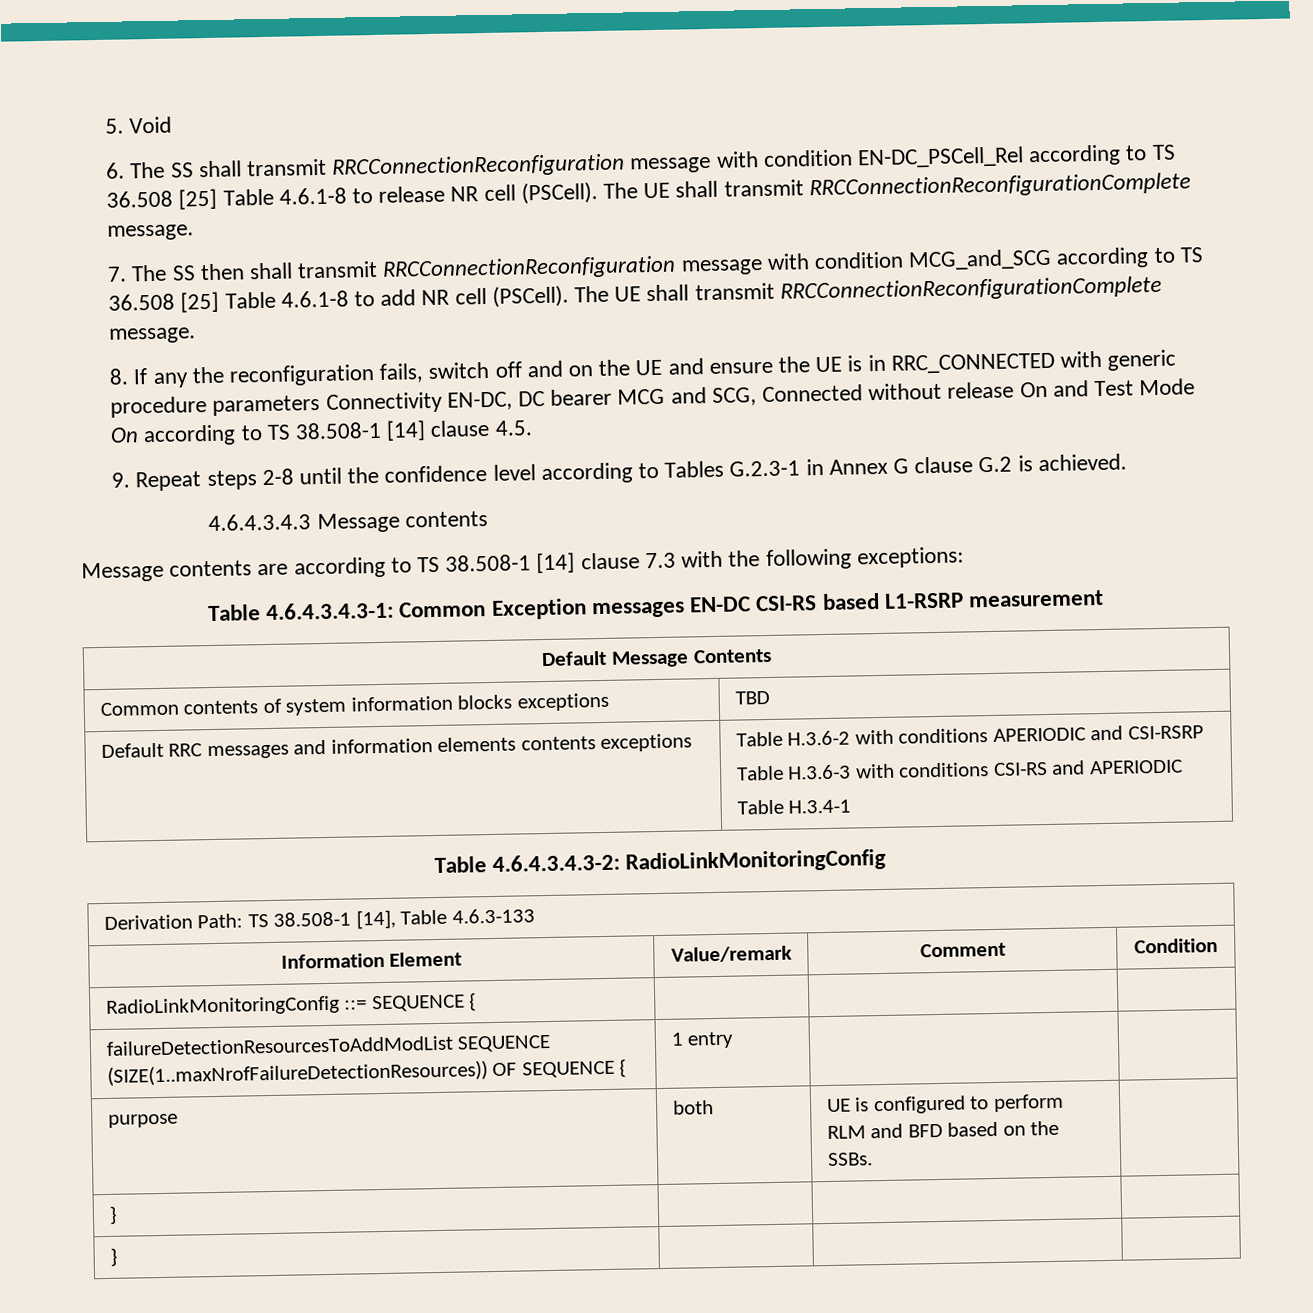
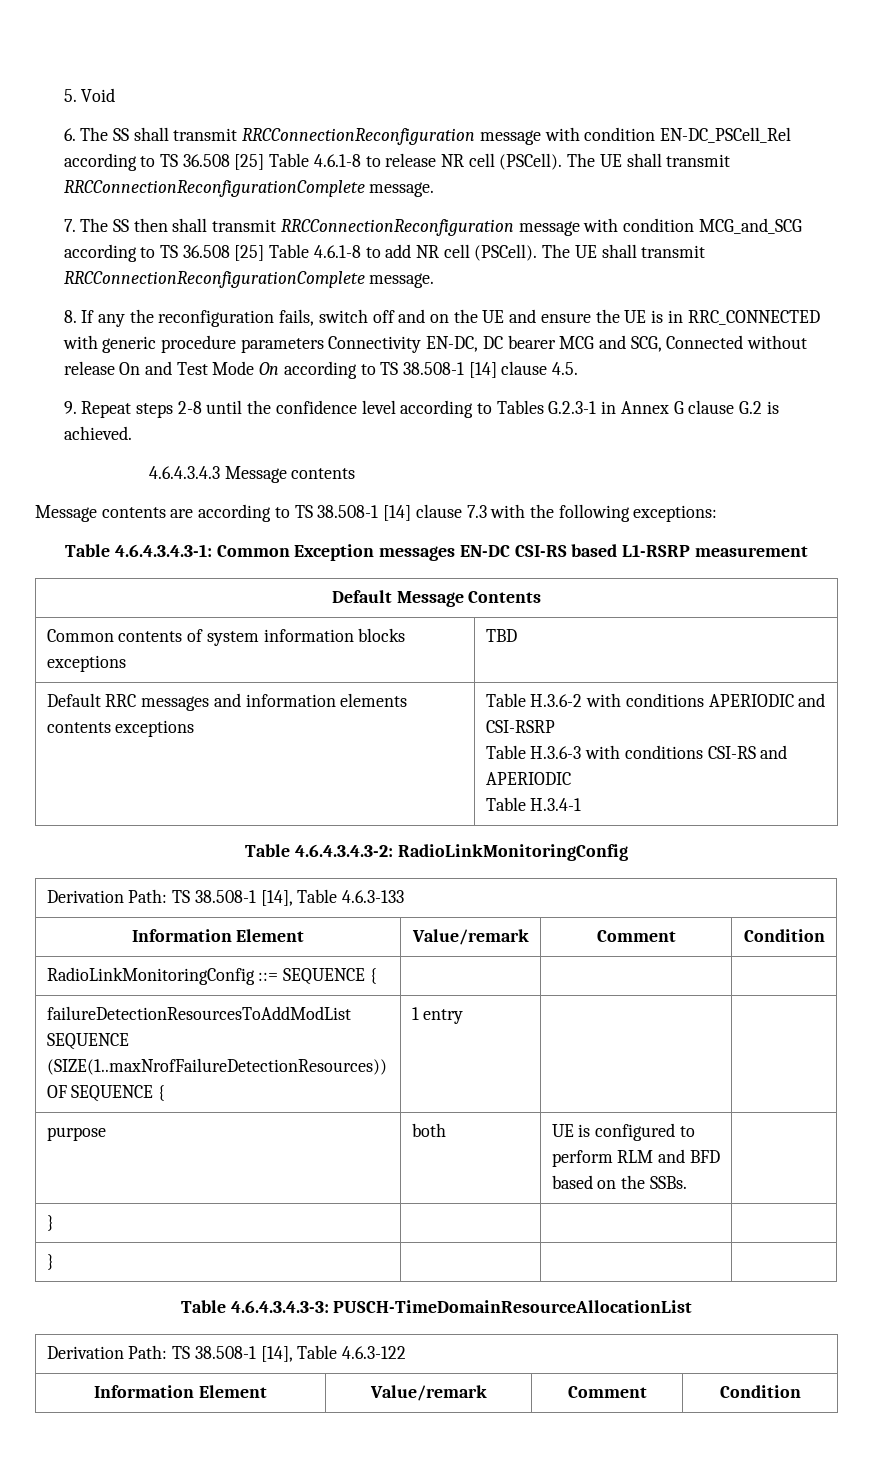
+ Table 4.6.4.3.4.3-3: PUSCH-TimeDomainResourceAllocationList
+ Derivation Path: TS 38.508-1 [14], Table 4.6.3-122
+ Information Element | Value/remark | Comment | Condition

